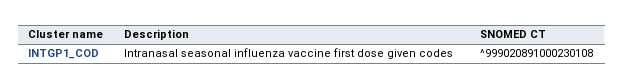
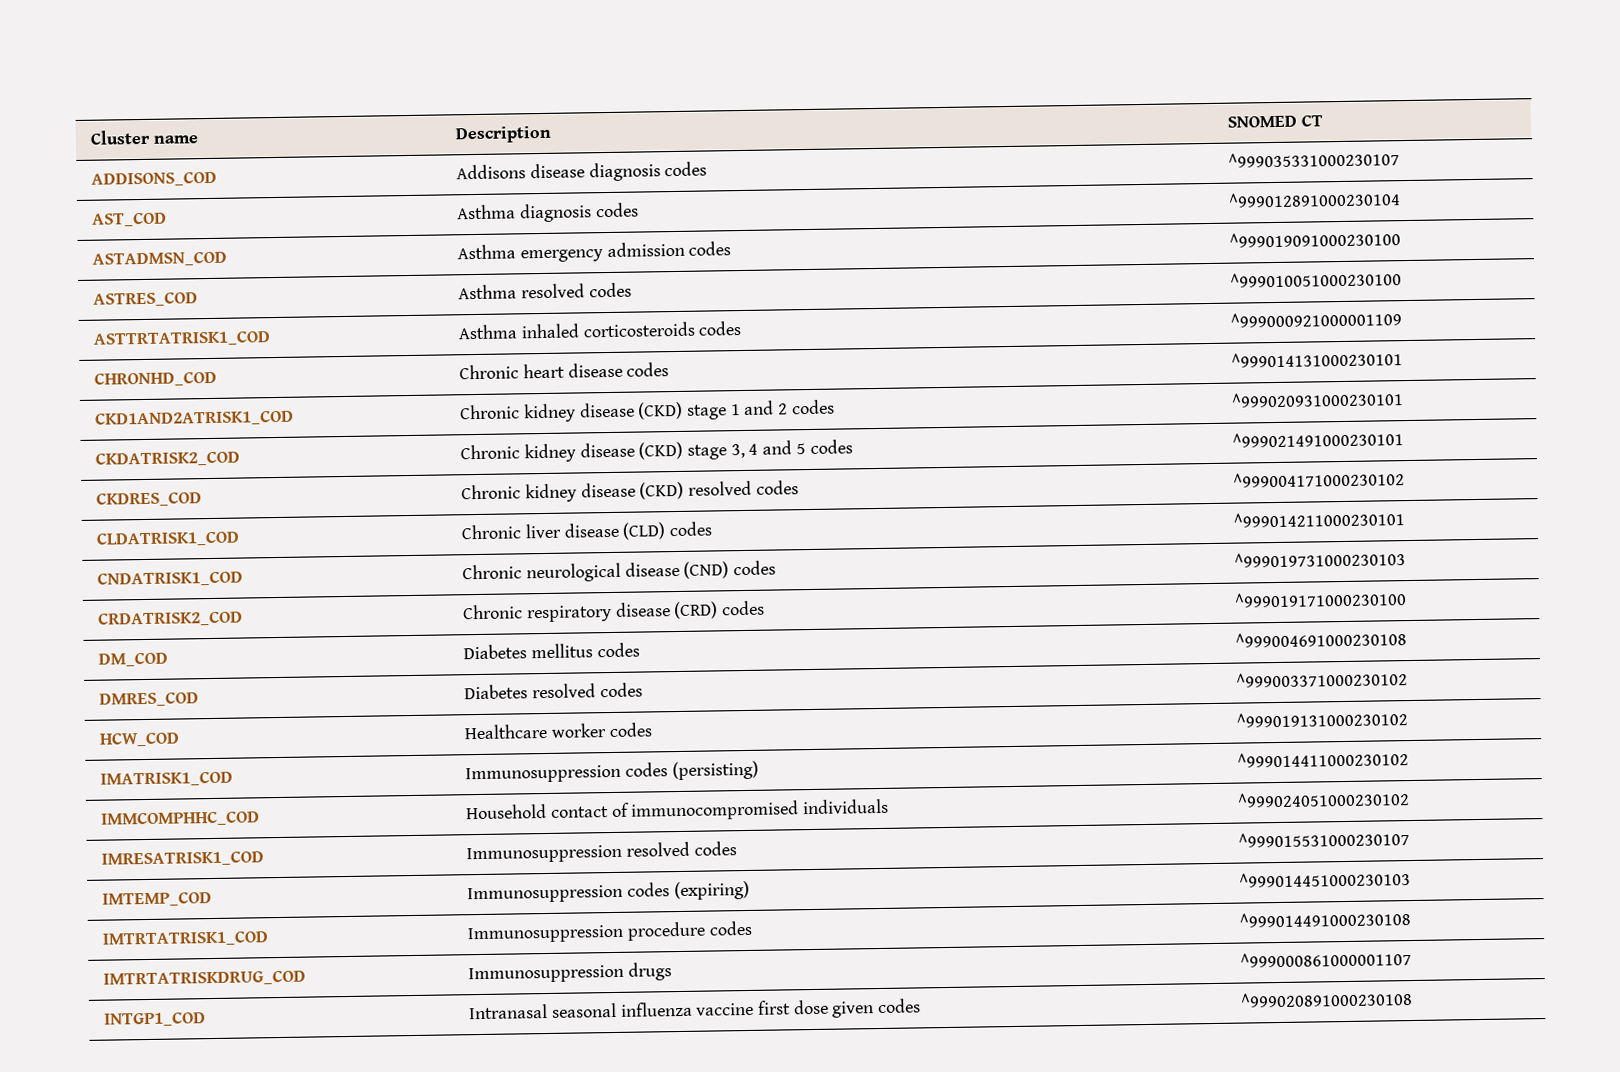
+ ADDISONS_COD | Addisons disease diagnosis codes | ^999035331000230107
+ AST_COD | Asthma diagnosis codes | ^999012891000230104
+ ASTADMSN_COD | Asthma emergency admission codes | ^999019091000230100
+ ASTRES_COD | Asthma resolved codes | ^999010051000230100
+ ASTTRTATRISK1_COD | Asthma inhaled corticosteroids codes | ^999000921000001109
+ CHRONHD_COD | Chronic heart disease codes | ^999014131000230101
+ CKD1AND2ATRISK1_COD | Chronic kidney disease (CKD) stage 1 and 2 codes | ^999020931000230101
+ CKDATRISK2_COD | Chronic kidney disease (CKD) stage 3, 4 and 5 codes | ^999021491000230101
+ CKDRES_COD | Chronic kidney disease (CKD) resolved codes | ^999004171000230102
+ CLDATRISK1_COD | Chronic liver disease (CLD) codes | ^999014211000230101
+ CNDATRISK1_COD | Chronic neurological disease (CND) codes | ^999019731000230103
+ CRDATRISK2_COD | Chronic respiratory disease (CRD) codes | ^999019171000230100
+ DM_COD | Diabetes mellitus codes | ^999004691000230108
+ DMRES_COD | Diabetes resolved codes | ^999003371000230102
+ HCW_COD | Healthcare worker codes | ^999019131000230102
+ IMATRISK1_COD | Immunosuppression codes (persisting) | ^999014411000230102
+ IMMCOMPHHC_COD | Household contact of immunocompromised individuals | ^999024051000230102
+ IMRESATRISK1_COD | Immunosuppression resolved codes | ^999015531000230107
+ IMTEMP_COD | Immunosuppression codes (expiring) | ^999014451000230103
+ IMTRTATRISK1_COD | Immunosuppression procedure codes | ^999014491000230108
+ IMTRTATRISKDRUG_COD | Immunosuppression drugs | ^999000861000001107

